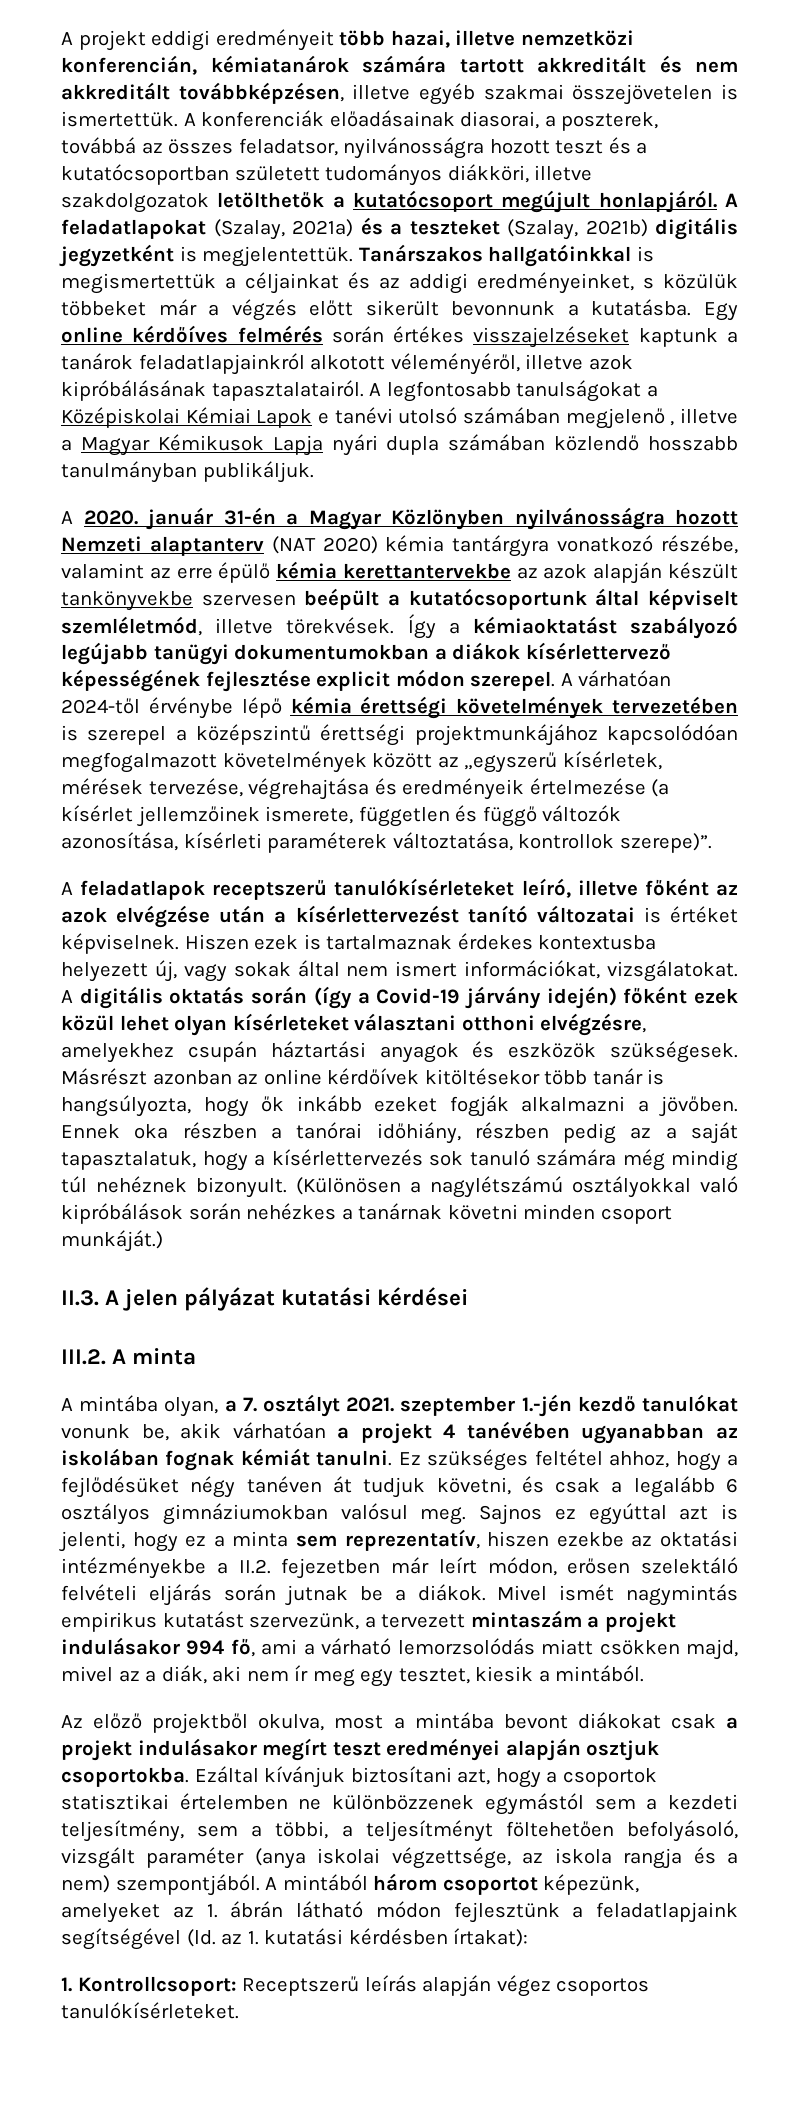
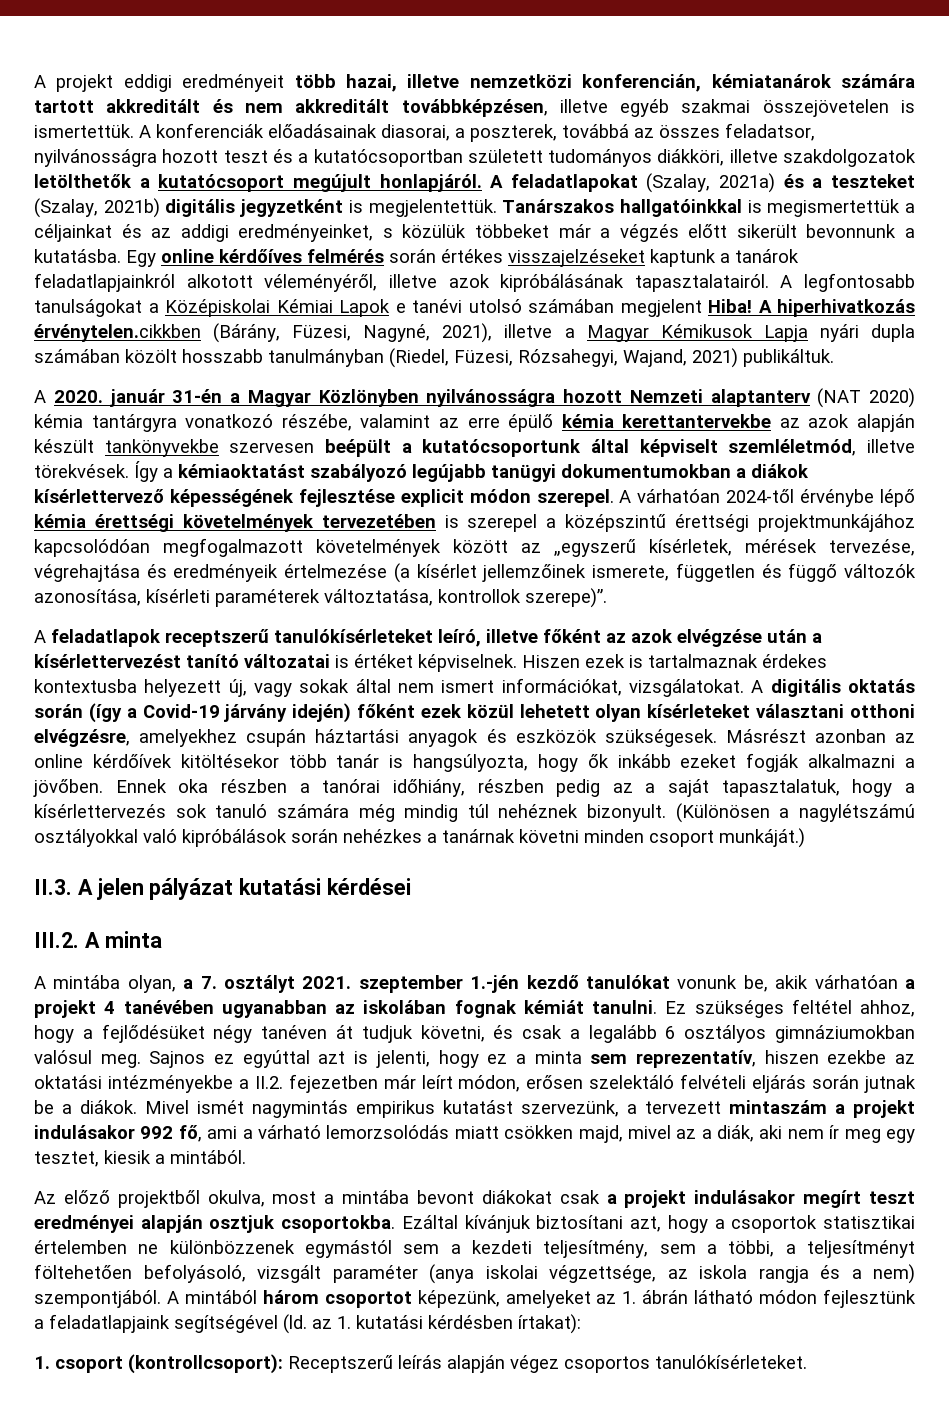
- A legfontosabb tanulságokat a Középiskolai Kémiai Lapok e tanévi utolsó számában megjelenő , illetve a Magyar Kémikusok Lapja nyári dupla számában közlendő hosszabb tanulmányban publikáljuk.
+ A legfontosabb tanulságokat a Középiskolai Kémiai Lapok e tanévi utolsó számában megjelent Hiba! A hiperhivatkozás érvénytelen.cikkben (Bárány, Füzesi, Nagyné, 2021), illetve a Magyar Kémikusok Lapja nyári dupla számában közölt hosszabb tanulmányban (Riedel, Füzesi, Rózsahegyi, Wajand, 2021) publikáltuk.
- A digitális oktatás során (így a Covid-19 járvány idején) főként ezek közül lehet olyan kísérleteket választani otthoni elvégzésre, amelyekhez csupán háztartási anyagok és eszközök szükségesek.
+ A digitális oktatás során (így a Covid-19 járvány idején) főként ezek közül lehetett olyan kísérleteket választani otthoni elvégzésre, amelyekhez csupán háztartási anyagok és eszközök szükségesek.
- Mivel ismét nagymintás empirikus kutatást szervezünk, a tervezett mintaszám a projekt indulásakor 994 fő, ami a várható lemorzsolódás miatt csökken majd, mivel az a diák, aki nem ír meg egy tesztet, kiesik a mintából.
+ Mivel ismét nagymintás empirikus kutatást szervezünk, a tervezett mintaszám a projekt indulásakor 992 fő, ami a várható lemorzsolódás miatt csökken majd, mivel az a diák, aki nem ír meg egy tesztet, kiesik a mintából.
- 1. Kontrollcsoport: Receptszerű leírás alapján végez csoportos tanulókísérleteket.
+ 1. csoport (kontrollcsoport): Receptszerű leírás alapján végez csoportos tanulókísérleteket.

